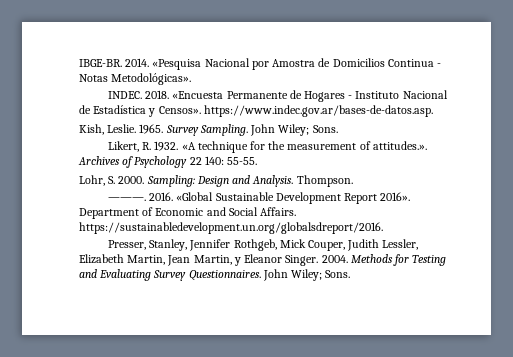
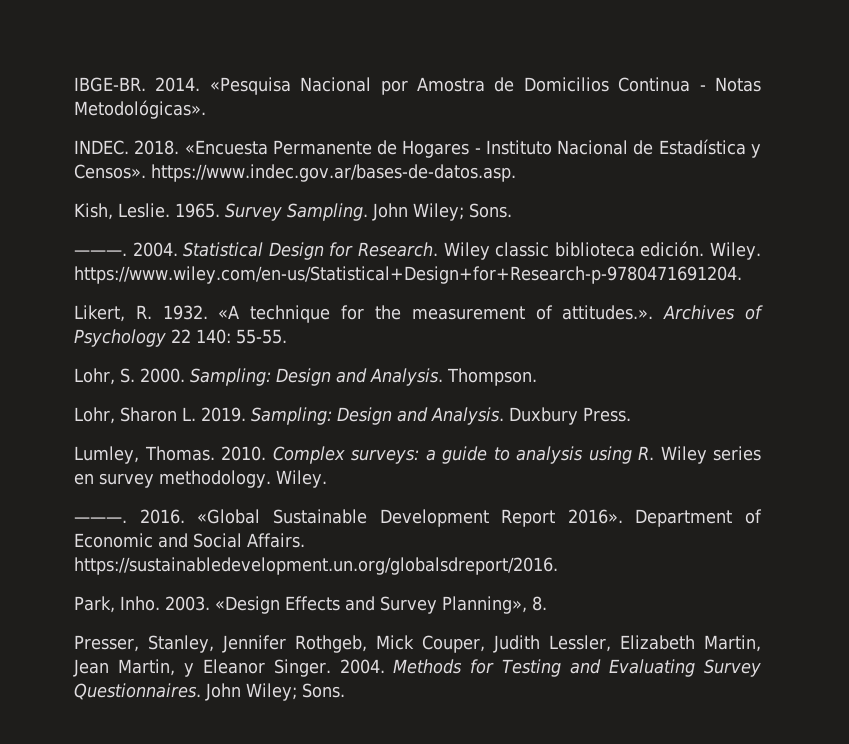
+ ———. 2004. Statistical Design for Research. Wiley classic biblioteca edición. Wiley. https://www.wiley.com/en-us/Statistical+Design+for+Research-p-9780471691204.
+ Lohr, Sharon L. 2019. Sampling: Design and Analysis. Duxbury Press.
+ Lumley, Thomas. 2010. Complex surveys: a guide to analysis using R. Wiley series en survey methodology. Wiley.
+ Park, Inho. 2003. «Design Effects and Survey Planning», 8.

